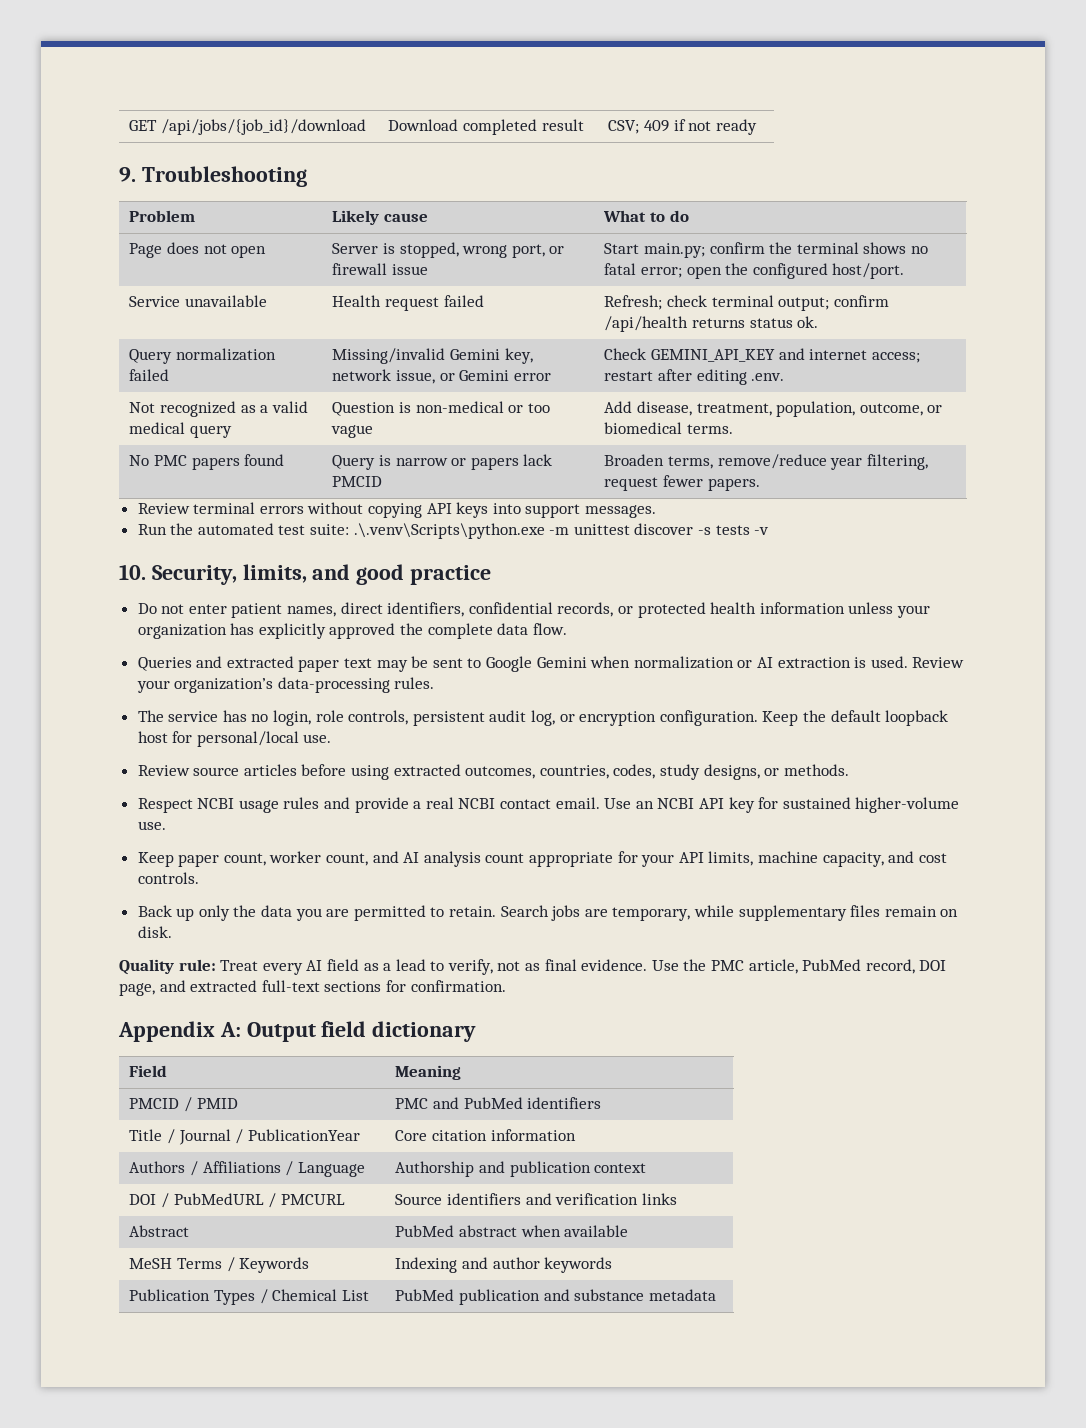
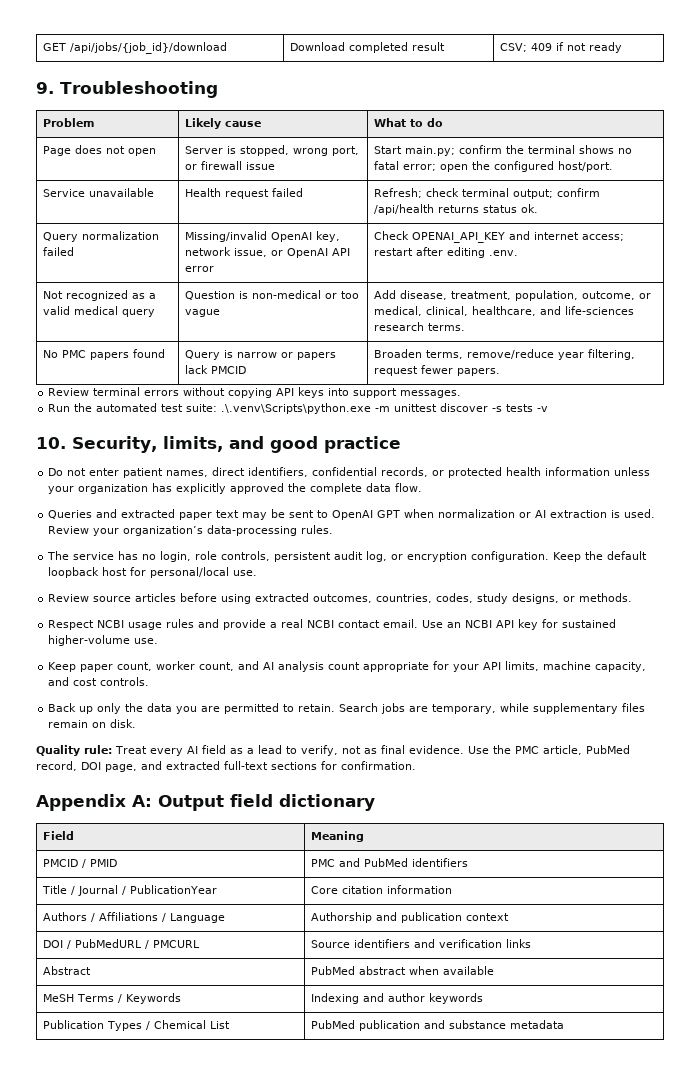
- Query normalization failed | Missing/invalid Gemini key, network issue, or Gemini error | Check GEMINI_API_KEY and internet access; restart after editing .env.
+ Query normalization failed | Missing/invalid OpenAI key, network issue, or OpenAI API error | Check OPENAI_API_KEY and internet access; restart after editing .env.
- Not recognized as a valid medical query | Question is non-medical or too vague | Add disease, treatment, population, outcome, or biomedical terms.
+ Not recognized as a valid medical query | Question is non-medical or too vague | Add disease, treatment, population, outcome, or medical, clinical, healthcare, and life-sciences research terms.
- Queries and extracted paper text may be sent to Google Gemini when normalization or AI extraction is used.
+ Queries and extracted paper text may be sent to OpenAI GPT when normalization or AI extraction is used.

